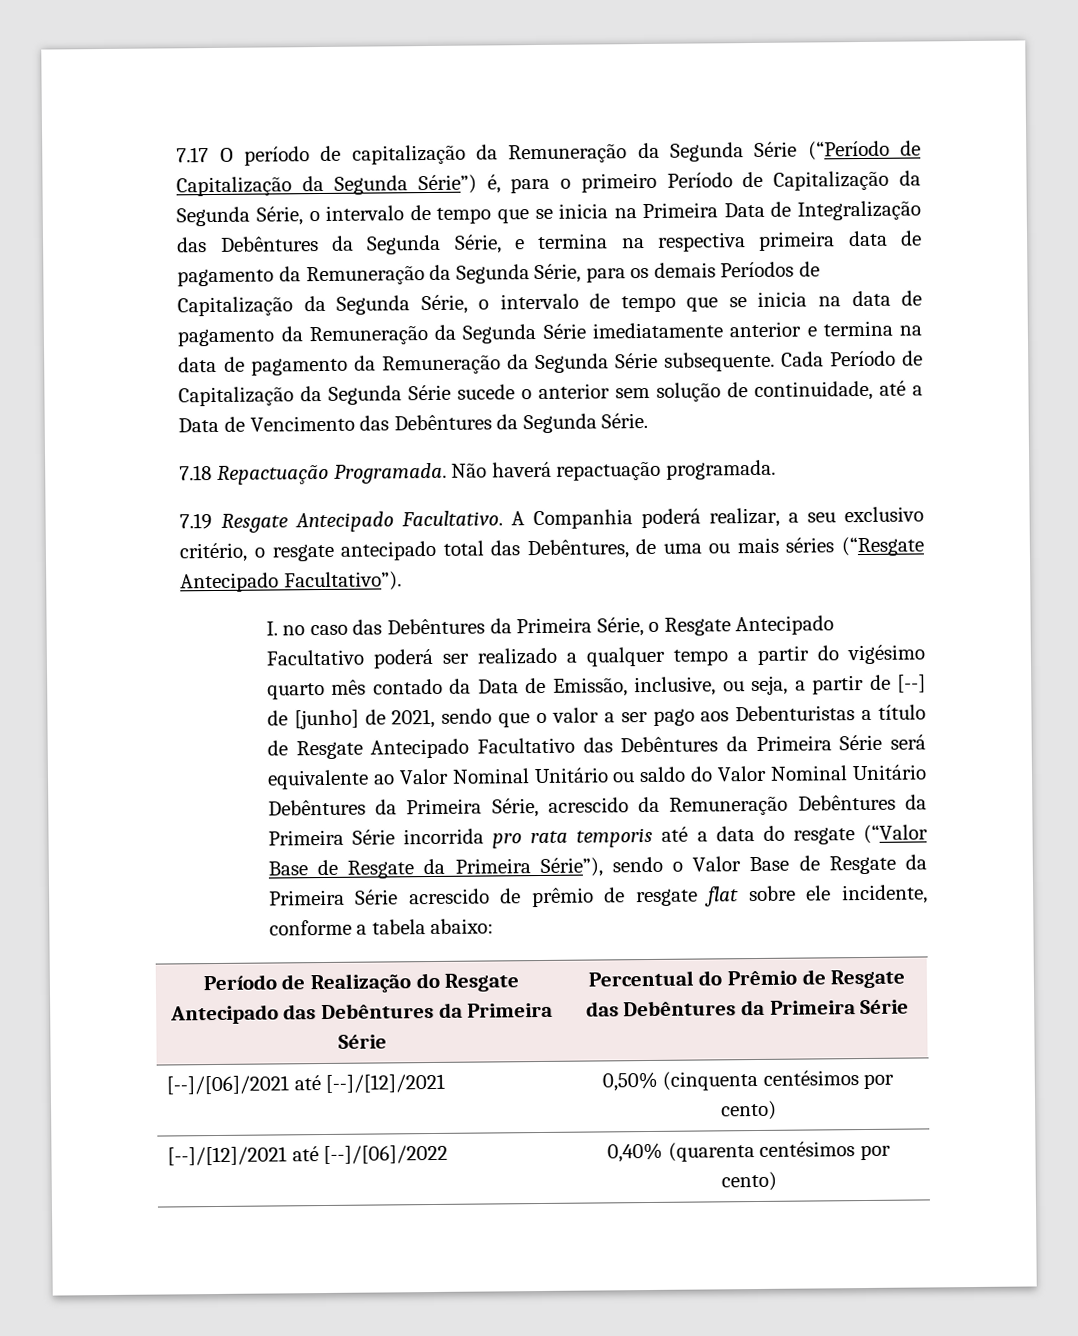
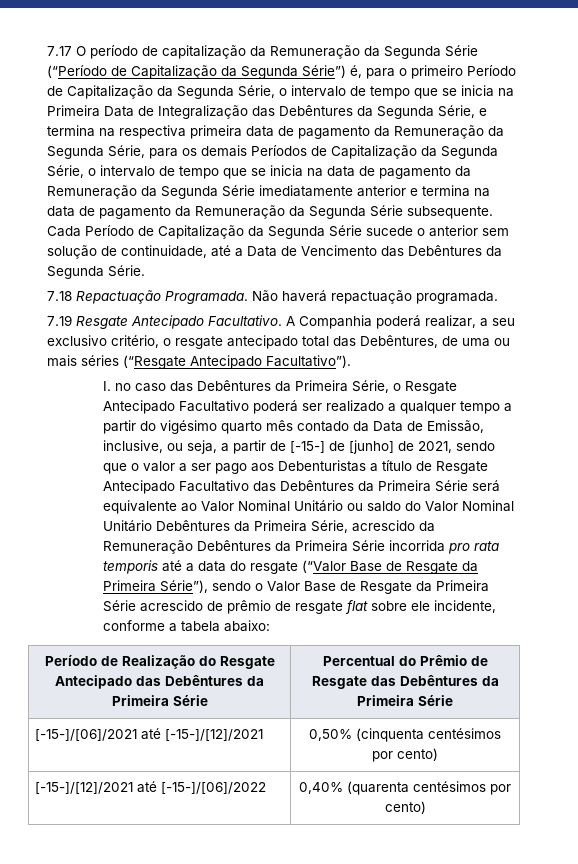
- I. no caso das Debêntures da Primeira Série, o Resgate Antecipado Facultativo poderá ser realizado a qualquer tempo a partir do vigésimo quarto mês contado da Data de Emissão, inclusive, ou seja, a partir de [--] de [junho] de 2021, sendo que o valor a ser pago aos Debenturistas a título de Resgate Antecipado Facultativo das Debêntures da Primeira Série será equivalente ao Valor Nominal Unitário ou saldo do Valor Nominal Unitário Debêntures da Primeira Série, acrescido da Remuneração Debêntures da Primeira Série incorrida pro rata temporis até a data do resgate (“Valor Base de Resgate da Primeira Série”), sendo o Valor Base de Resgate da Primeira Série acrescido de prêmio de resgate flat sobre ele incidente, conforme a tabela abaixo:
+ I. no caso das Debêntures da Primeira Série, o Resgate Antecipado Facultativo poderá ser realizado a qualquer tempo a partir do vigésimo quarto mês contado da Data de Emissão, inclusive, ou seja, a partir de [-15-] de [junho] de 2021, sendo que o valor a ser pago aos Debenturistas a título de Resgate Antecipado Facultativo das Debêntures da Primeira Série será equivalente ao Valor Nominal Unitário ou saldo do Valor Nominal Unitário Debêntures da Primeira Série, acrescido da Remuneração Debêntures da Primeira Série incorrida pro rata temporis até a data do resgate (“Valor Base de Resgate da Primeira Série”), sendo o Valor Base de Resgate da Primeira Série acrescido de prêmio de resgate flat sobre ele incidente, conforme a tabela abaixo:
- [--]/[06]/2021 até [--]/[12]/2021 | 0,50% (cinquenta centésimos por cento)
+ [-15-]/[06]/2021 até [-15-]/[12]/2021 | 0,50% (cinquenta centésimos por cento)
- [--]/[12]/2021 até [--]/[06]/2022 | 0,40% (quarenta centésimos por cento)
+ [-15-]/[12]/2021 até [-15-]/[06]/2022 | 0,40% (quarenta centésimos por cento)

